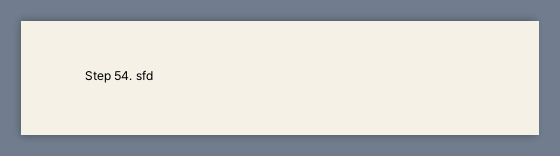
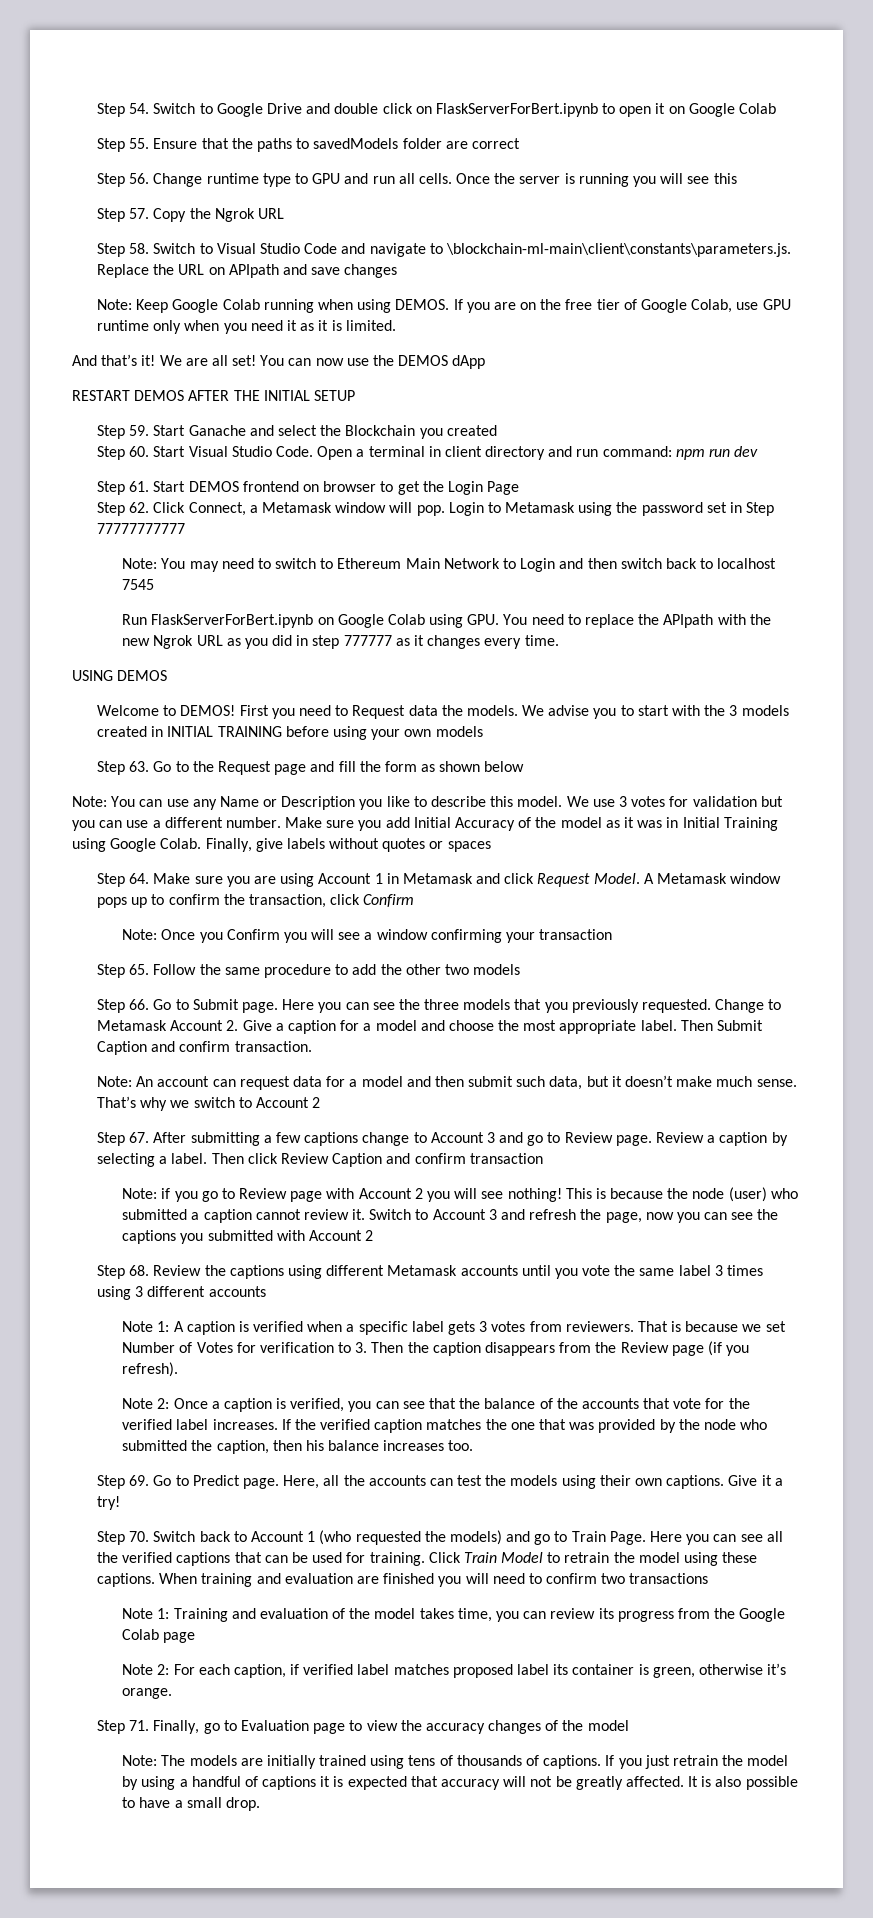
- Step 54. sfd
+ Step 54. Switch to Google Drive and double click on FlaskServerForBert.ipynb to open it on Google Colab
+ Step 55. Ensure that the paths to savedModels folder are correct
+ Step 56. Change runtime type to GPU and run all cells. Once the server is running you will see this
+ Step 57. Copy the Ngrok URL
+ Step 58. Switch to Visual Studio Code and navigate to \blockchain-ml-main\client\constants\parameters.js. Replace the URL on APIpath and save changes
+ Note: Keep Google Colab running when using DEMOS. If you are on the free tier of Google Colab, use GPU runtime only when you need it as it is limited.
+ And that’s it! We are all set! You can now use the DEMOS dApp
+ RESTART DEMOS AFTER THE INITIAL SETUP
+ Step 59. Start Ganache and select the Blockchain you created
+ Step 60. Start Visual Studio Code. Open a terminal in client directory and run command: npm run dev
+ Step 61. Start DEMOS frontend on browser to get the Login Page
+ Step 62. Click Connect, a Metamask window will pop. Login to Metamask using the password set in Step 77777777777
+ Note: You may need to switch to Ethereum Main Network to Login and then switch back to localhost 7545
+ Run FlaskServerForBert.ipynb on Google Colab using GPU. You need to replace the APIpath with the new Ngrok URL as you did in step 777777 as it changes every time.
+ USING DEMOS
+ Welcome to DEMOS! First you need to Request data the models. We advise you to start with the 3 models created in INITIAL TRAINING before using your own models
+ Step 63. Go to the Request page and fill the form as shown below
+ Note: You can use any Name or Description you like to describe this model. We use 3 votes for validation but you can use a different number. Make sure you add Initial Accuracy of the model as it was in Initial Training using Google Colab. Finally, give labels without quotes or spaces
+ Step 64. Make sure you are using Account 1 in Metamask and click Request Model. A Metamask window pops up to confirm the transaction, click Confirm
+ Note: Once you Confirm you will see a window confirming your transaction
+ Step 65. Follow the same procedure to add the other two models
+ Step 66. Go to Submit page. Here you can see the three models that you previously requested. Change to Metamask Account 2. Give a caption for a model and choose the most appropriate label. Then Submit Caption and confirm transaction.
+ Note: An account can request data for a model and then submit such data, but it doesn’t make much sense. That’s why we switch to Account 2
+ Step 67. After submitting a few captions change to Account 3 and go to Review page. Review a caption by selecting a label. Then click Review Caption and confirm transaction
+ Note: if you go to Review page with Account 2 you will see nothing! This is because the node (user) who submitted a caption cannot review it. Switch to Account 3 and refresh the page, now you can see the captions you submitted with Account 2
+ Step 68. Review the captions using different Metamask accounts until you vote the same label 3 times using 3 different accounts
+ Note 1: A caption is verified when a specific label gets 3 votes from reviewers. That is because we set Number of Votes for verification to 3. Then the caption disappears from the Review page (if you refresh).
+ Note 2: Once a caption is verified, you can see that the balance of the accounts that vote for the verified label increases. If the verified caption matches the one that was provided by the node who submitted the caption, then his balance increases too.
+ Step 69. Go to Predict page. Here, all the accounts can test the models using their own captions. Give it a try!
+ Step 70. Switch back to Account 1 (who requested the models) and go to Train Page. Here you can see all the verified captions that can be used for training. Click Train Model to retrain the model using these captions. When training and evaluation are finished you will need to confirm two transactions
+ Note 1: Training and evaluation of the model takes time, you can review its progress from the Google Colab page
+ Note 2: For each caption, if verified label matches proposed label its container is green, otherwise it’s orange.
+ Step 71. Finally, go to Evaluation page to view the accuracy changes of the model
+ Note: The models are initially trained using tens of thousands of captions. If you just retrain the model by using a handful of captions it is expected that accuracy will not be greatly affected. It is also possible to have a small drop.

